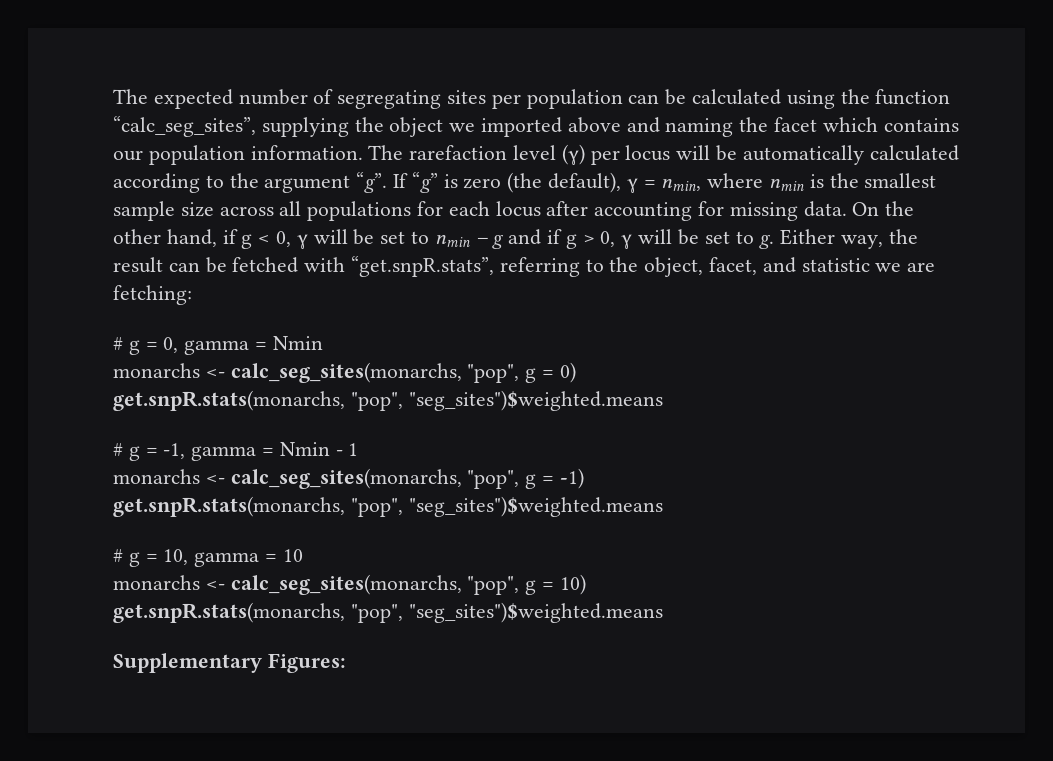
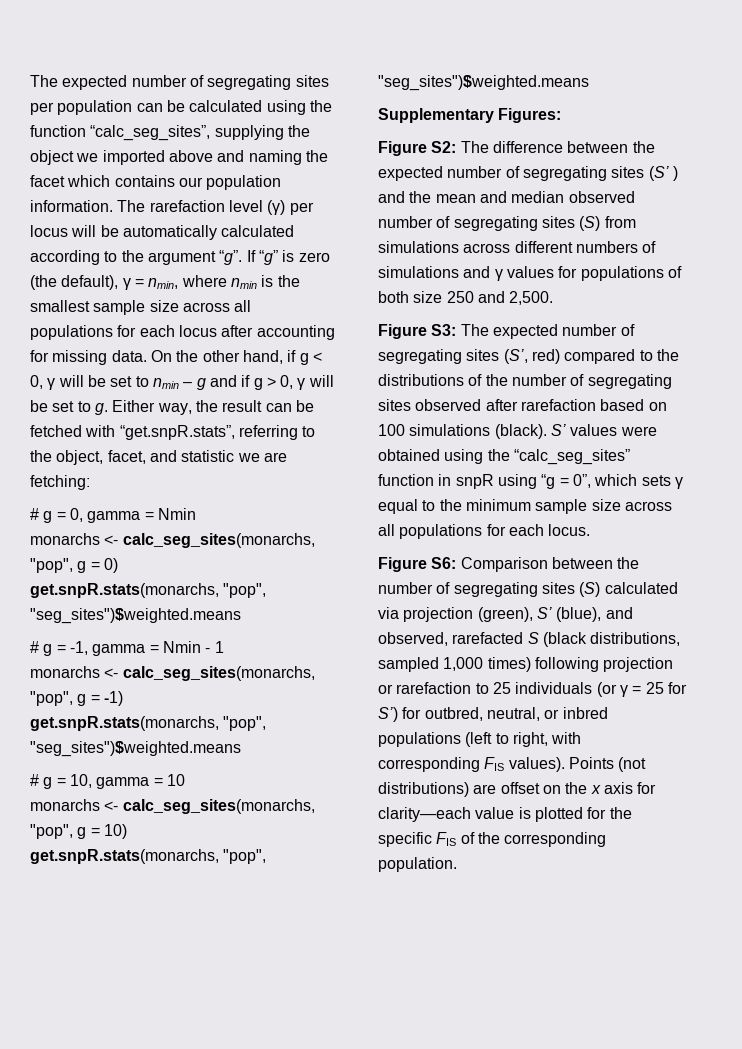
+ Figure S2: The difference between the expected number of segregating sites (S’ ) and the mean and median observed number of segregating sites (S) from simulations across different numbers of simulations and γ values for populations of both size 250 and 2,500.
+ Figure S3: The expected number of segregating sites (S’, red) compared to the distributions of the number of segregating sites observed after rarefaction based on 100 simulations (black). S’ values were obtained using the “calc_seg_sites” function in snpR using “g = 0”, which sets γ equal to the minimum sample size across all populations for each locus.
+ Figure S6: Comparison between the number of segregating sites (S) calculated via projection (green), S’ (blue), and observed, rarefacted S (black distributions, sampled 1,000 times) following projection or rarefaction to 25 individuals (or γ = 25 for S’) for outbred, neutral, or inbred populations (left to right, with corresponding FIS values). Points (not distributions) are offset on the x axis for clarity—each value is plotted for the specific FIS of the corresponding population.

